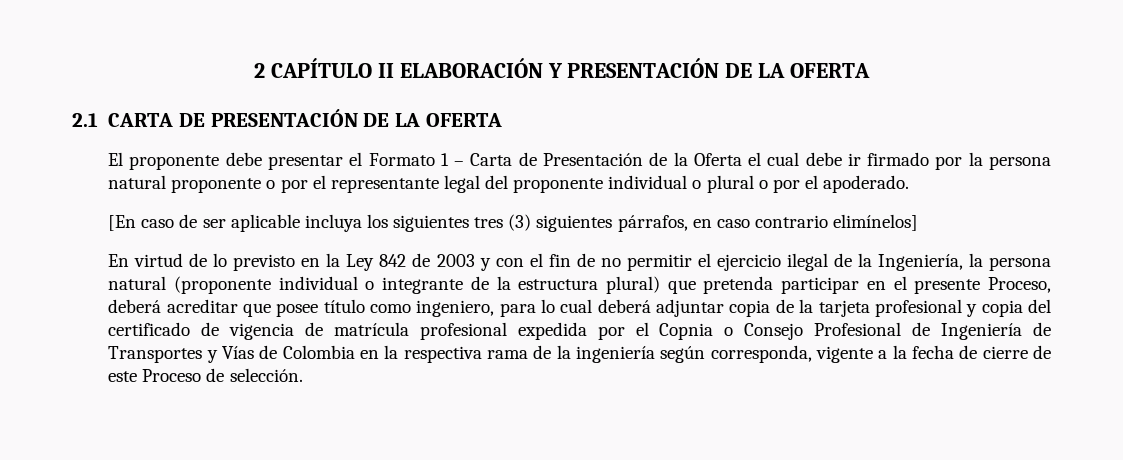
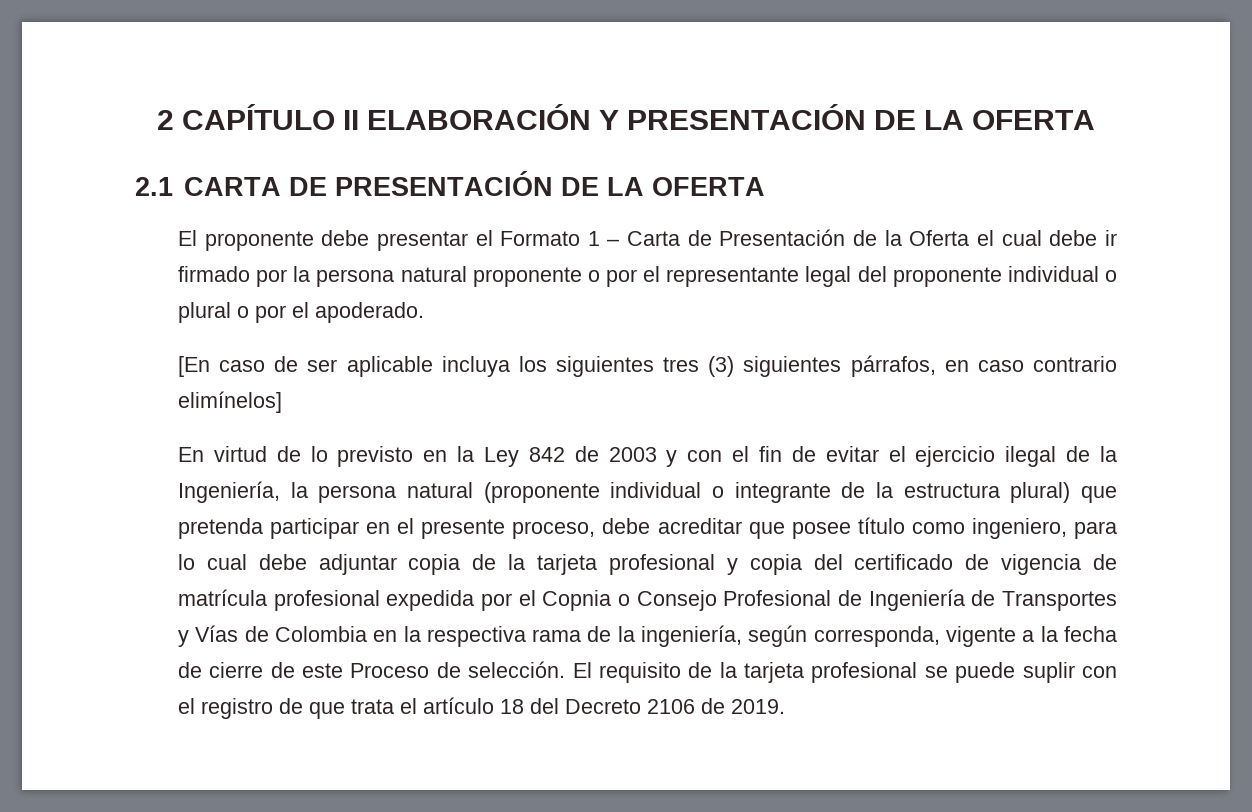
- En virtud de lo previsto en la Ley 842 de 2003 y con el fin de no permitir el ejercicio ilegal de la Ingeniería, la persona natural (proponente individual o integrante de la estructura plural) que pretenda participar en el presente Proceso, deberá acreditar que posee título como ingeniero, para lo cual deberá adjuntar copia de la tarjeta profesional y copia del certificado de vigencia de matrícula profesional expedida por el Copnia o Consejo Profesional de Ingeniería de Transportes y Vías de Colombia en la respectiva rama de la ingeniería según corresponda, vigente a la fecha de cierre de este Proceso de selección.
+ En virtud de lo previsto en la Ley 842 de 2003 y con el fin de evitar el ejercicio ilegal de la Ingeniería, la persona natural (proponente individual o integrante de la estructura plural) que pretenda participar en el presente proceso, debe acreditar que posee título como ingeniero, para lo cual debe adjuntar copia de la tarjeta profesional y copia del certificado de vigencia de matrícula profesional expedida por el Copnia o Consejo Profesional de Ingeniería de Transportes y Vías de Colombia en la respectiva rama de la ingeniería, según corresponda, vigente a la fecha de cierre de este Proceso de selección.
+ El requisito de la tarjeta profesional se puede suplir con el registro de que trata el artículo 18 del Decreto 2106 de 2019.

